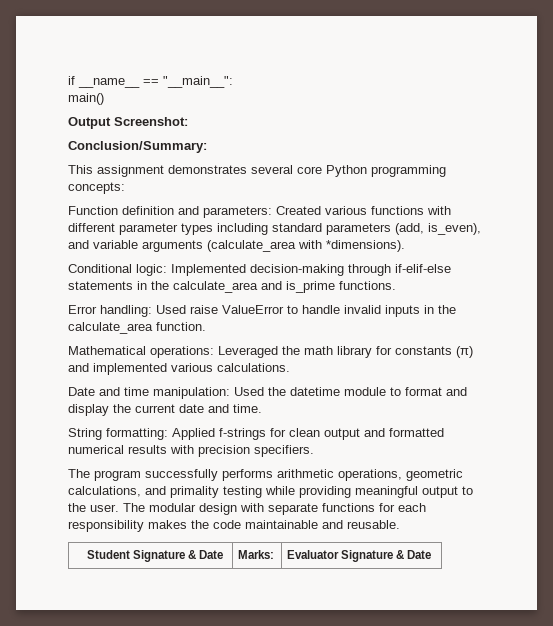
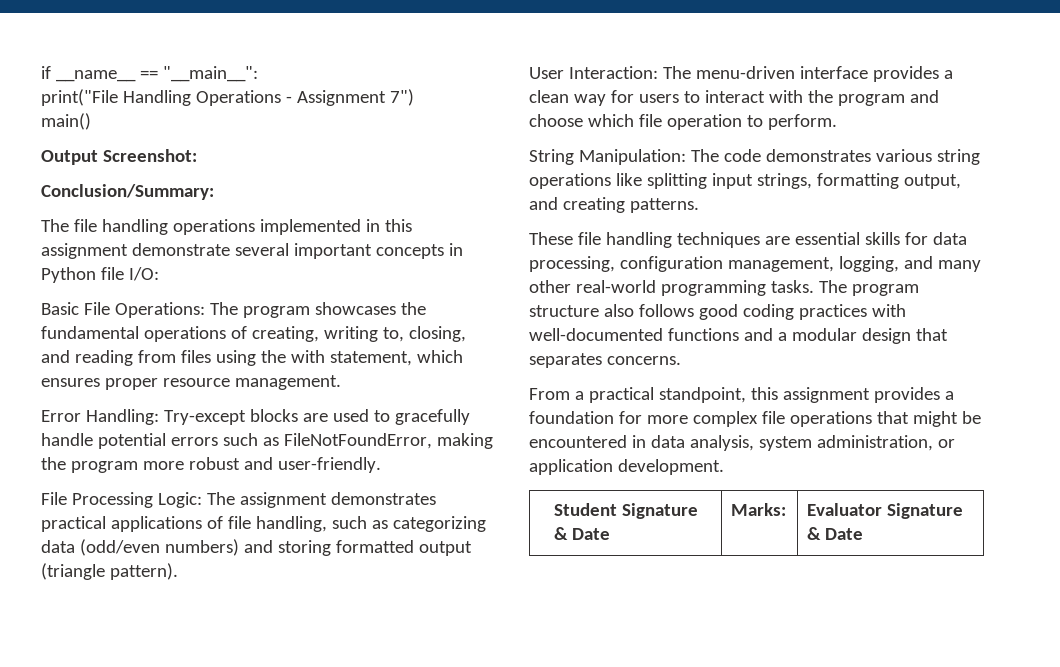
+ print("File Handling Operations - Assignment 7")
  main()
  Output Screenshot:
  Conclusion/Summary:
- This assignment demonstrates several core Python programming concepts:
- Function definition and parameters: Created various functions with different parameter types including standard parameters (add, is_even), and variable arguments (calculate_area with *dimensions).
- Conditional logic: Implemented decision-making through if-elif-else statements in the calculate_area and is_prime functions.
- Error handling: Used raise ValueError to handle invalid inputs in the calculate_area function.
- Mathematical operations: Leveraged the math library for constants (π) and implemented various calculations.
- Date and time manipulation: Used the datetime module to format and display the current date and time.
- String formatting: Applied f-strings for clean output and formatted numerical results with precision specifiers.
- The program successfully performs arithmetic operations, geometric calculations, and primality testing while providing meaningful output to the user. The modular design with separate functions for each responsibility makes the code maintainable and reusable.
+ The file handling operations implemented in this assignment demonstrate several important concepts in Python file I/O:
+ Basic File Operations: The program showcases the fundamental operations of creating, writing to, closing, and reading from files using the with statement, which ensures proper resource management.
+ Error Handling: Try-except blocks are used to gracefully handle potential errors such as FileNotFoundError, making the program more robust and user-friendly.
+ File Processing Logic: The assignment demonstrates practical applications of file handling, such as categorizing data (odd/even numbers) and storing formatted output (triangle pattern).
+ User Interaction: The menu-driven interface provides a clean way for users to interact with the program and choose which file operation to perform.
+ String Manipulation: The code demonstrates various string operations like splitting input strings, formatting output, and creating patterns.
+ These file handling techniques are essential skills for data processing, configuration management, logging, and many other real-world programming tasks. The program structure also follows good coding practices with well-documented functions and a modular design that separates concerns.
+ From a practical standpoint, this assignment provides a foundation for more complex file operations that might be encountered in data analysis, system administration, or application development.

